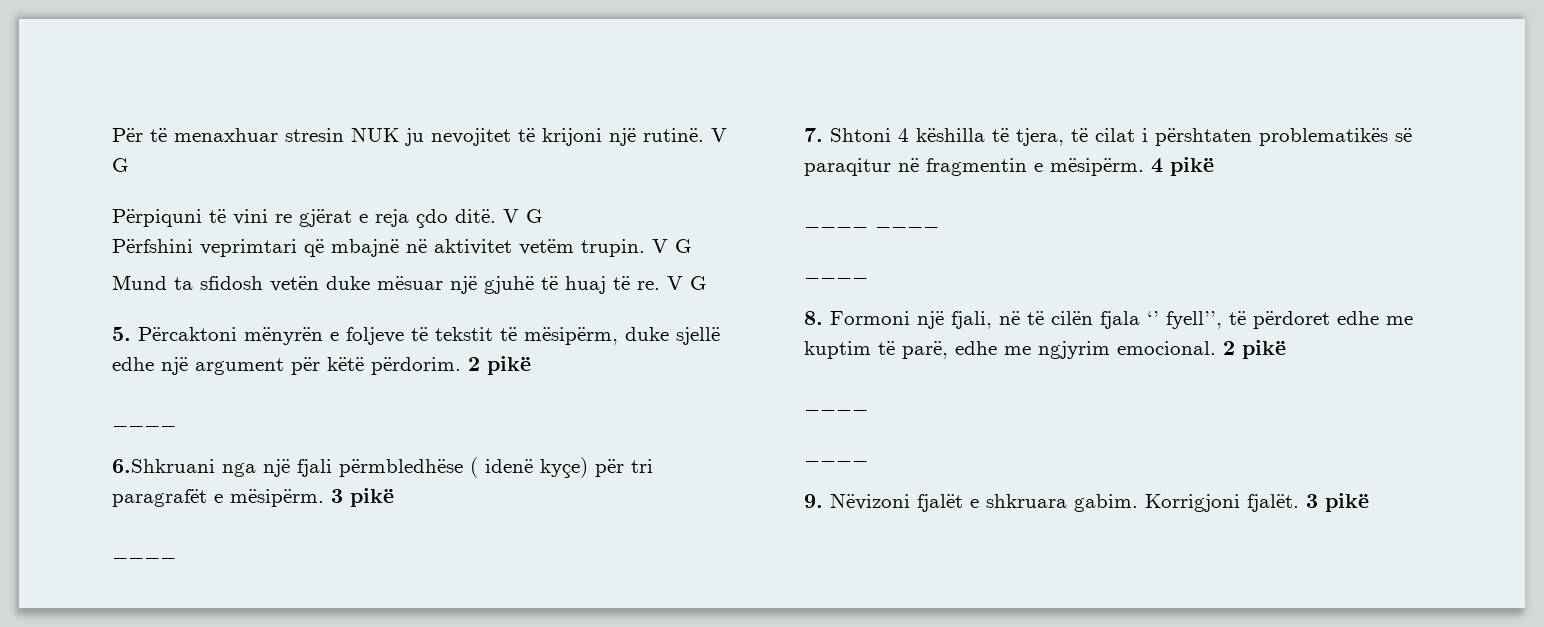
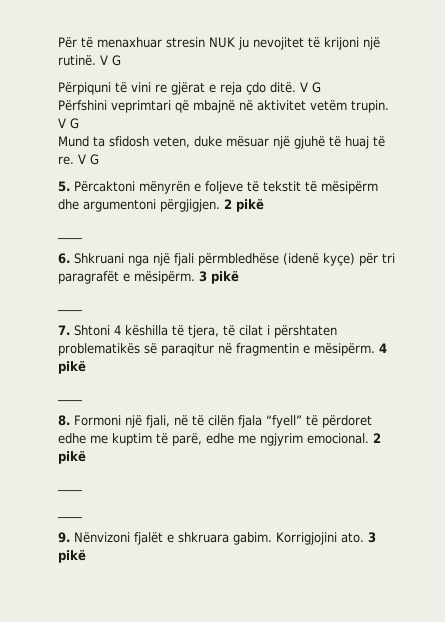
- Mund ta sfidosh vetën duke mësuar një gjuhë të huaj të re.
+ Mund ta sfidosh veten, duke mësuar një gjuhë të huaj të re.
- 5. Përcaktoni mënyrën e foljeve të tekstit të mësipërm, duke sjellë edhe një argument për këtë përdorim. 2 pikë
+ 5. Përcaktoni mënyrën e foljeve të tekstit të mësipërm dhe argumentoni përgjigjen. 2 pikë
  ____
- 6.Shkruani nga një fjali përmbledhëse ( idenë kyҫe) për tri paragrafët e mësipërm.
+ 6. Shkruani nga një fjali përmbledhëse (idenë kyçe) për tri paragrafët e mësipërm.
- ____ ____
- 8. Formoni një fjali, në të cilën fjala ‘’ fyell’’, të përdoret edhe me kuptim të parë, edhe me ngjyrim emocional.
+ 8. Formoni një fjali, në të cilën fjala “fyell” të përdoret edhe me kuptim të parë, edhe me ngjyrim emocional.
- 9. Nëvizoni fjalët e shkruara gabim.
+ 9. Nënvizoni fjalët e shkruara gabim.
- Korrigjoni fjalët.
+ Korrigjojini ato.

